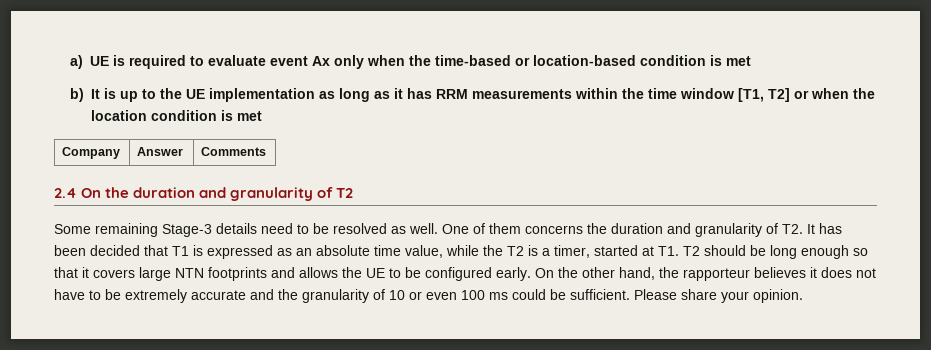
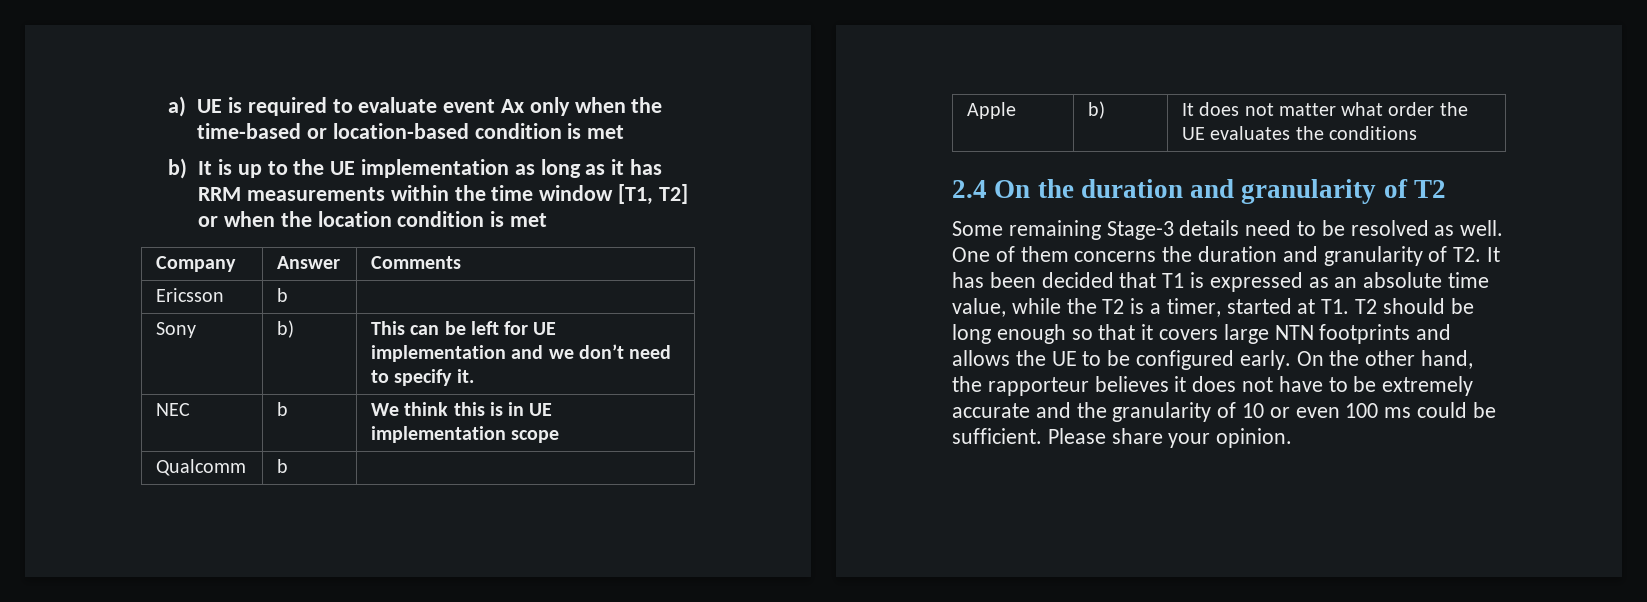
+ Ericsson | b |
+ Sony | b) | This can be left for UE implementation and we don’t need to specify it.
+ NEC | b | We think this is in UE implementation scope
+ Qualcomm | b |
+ Apple | b) | It does not matter what order the UE evaluates the conditions

